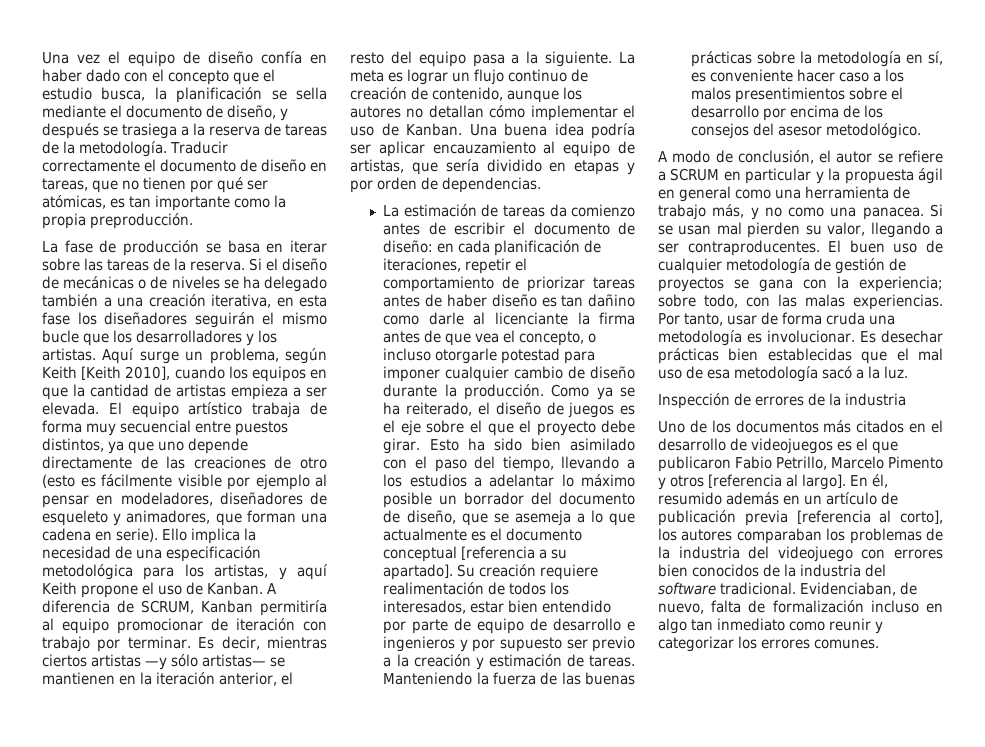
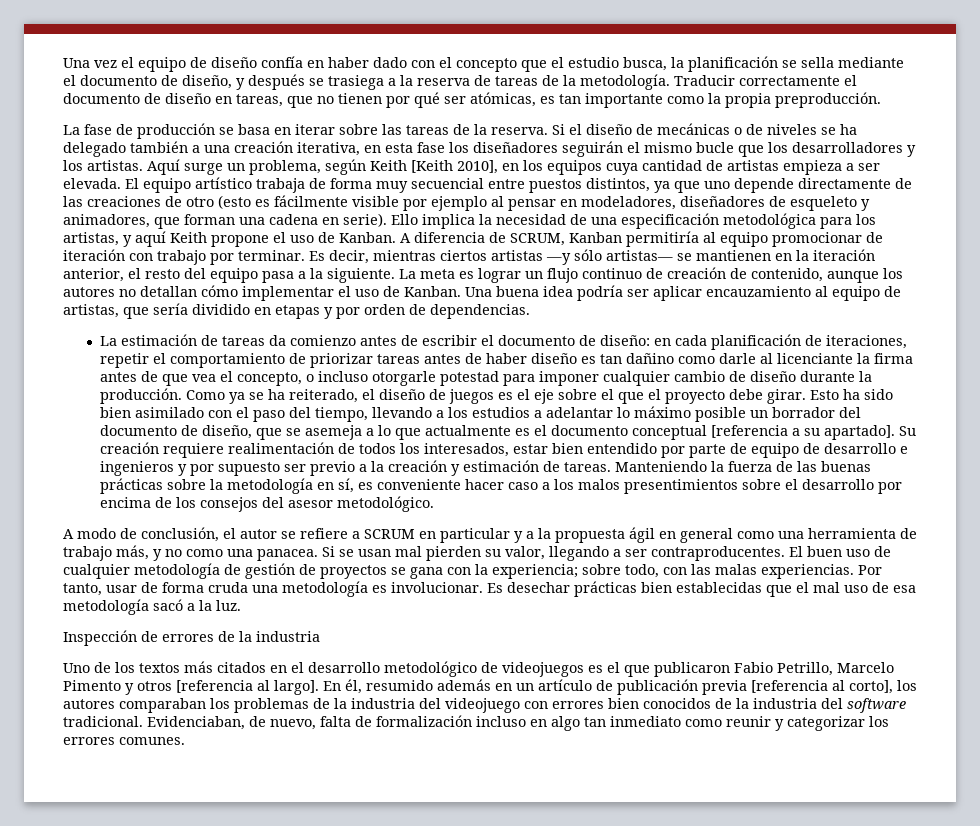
- Aquí surge un problema, según Keith [Keith 2010], cuando los equipos en que la cantidad de artistas empieza a ser elevada.
+ Aquí surge un problema, según Keith [Keith 2010], en los equipos cuya cantidad de artistas empieza a ser elevada.
- A modo de conclusión, el autor se refiere a SCRUM en particular y la propuesta ágil en general como una herramienta de trabajo más, y no como una panacea.
+ A modo de conclusión, el autor se refiere a SCRUM en particular y a la propuesta ágil en general como una herramienta de trabajo más, y no como una panacea.
- Uno de los documentos más citados en el desarrollo de videojuegos es el que publicaron Fabio Petrillo, Marcelo Pimento y otros [referencia al largo].
+ Uno de los textos más citados en el desarrollo metodológico de videojuegos es el que publicaron Fabio Petrillo, Marcelo Pimento y otros [referencia al largo].

